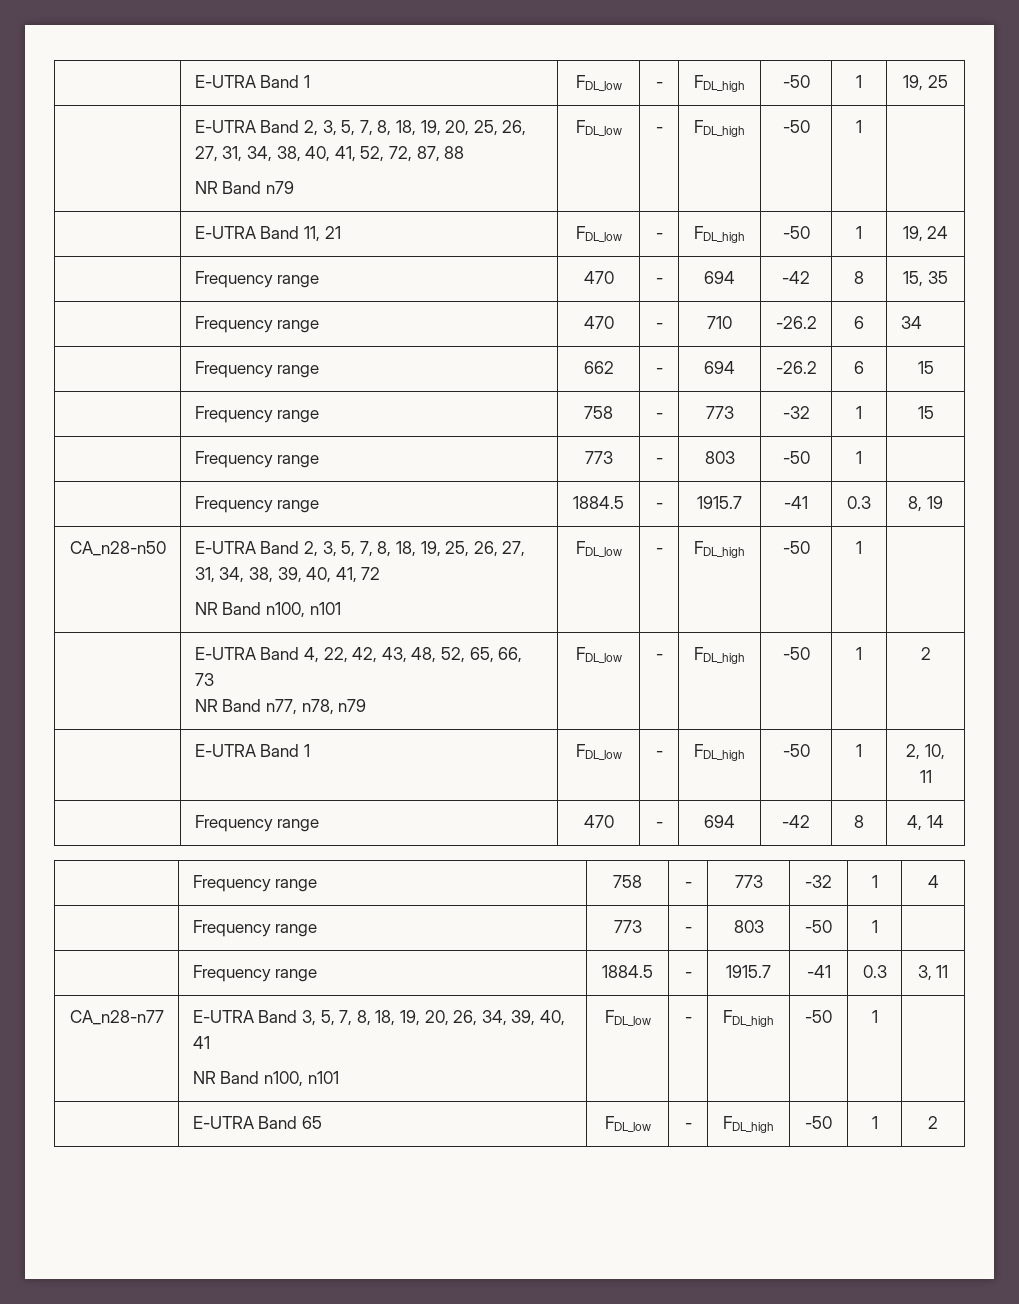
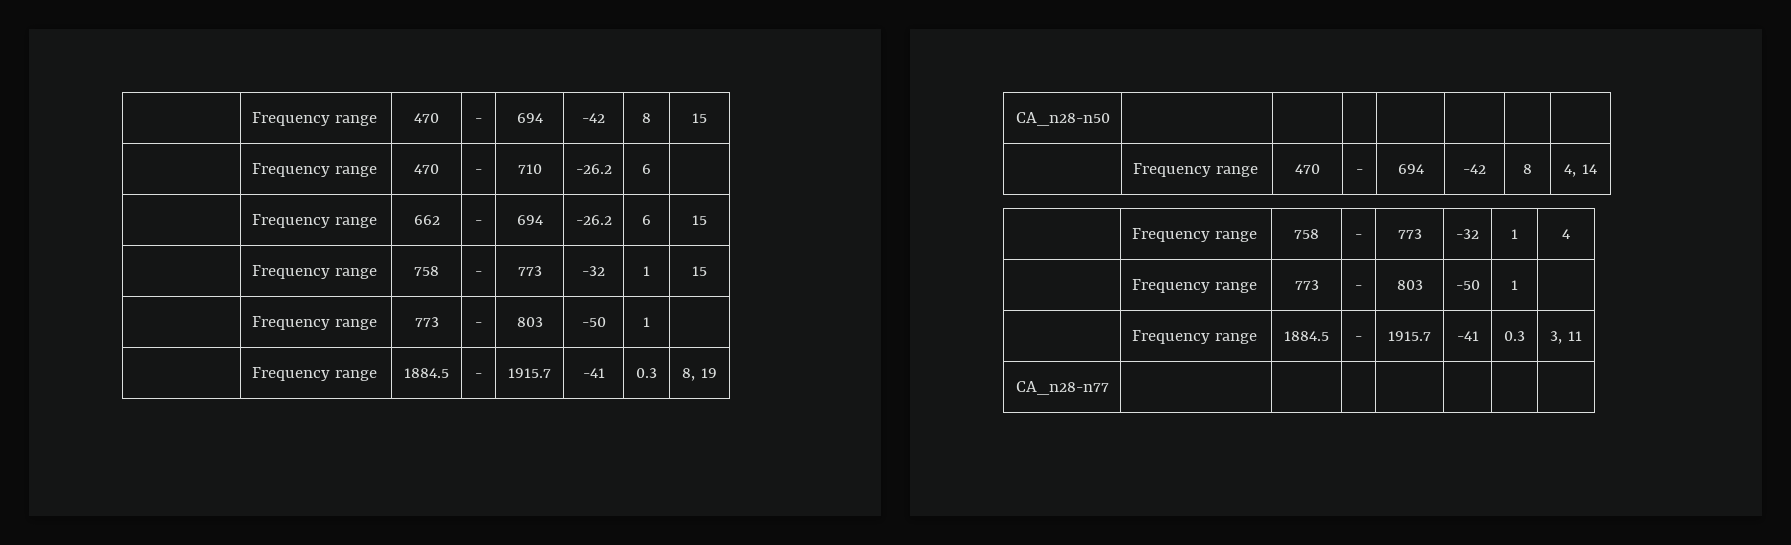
- | E-UTRA Band 1 | FDL_low | - | FDL_high | -50 | 1 | 19, 25
- | E-UTRA Band 2, 3, 5, 7, 8, 18, 19, 20, 25, 26, 27, 31, 34, 38, 40, 41, 52, 72, 87, 88
- NR Band n79 | FDL_low | - | FDL_high | -50 | 1 |
- | E-UTRA Band 11, 21 | FDL_low | - | FDL_high | -50 | 1 | 19, 24
- | Frequency range | 470 | - | 694 | -42 | 8 | 15, 35
+ | Frequency range | 470 | - | 694 | -42 | 8 | 15
- | Frequency range | 470 | - | 710 | -26.2 | 6 | 34
+ | Frequency range | 470 | - | 710 | -26.2 | 6 |
- CA_n28-n50 | E-UTRA Band 2, 3, 5, 7, 8, 18, 19, 25, 26, 27, 31, 34, 38, 39, 40, 41, 72
- NR Band n100, n101 | FDL_low | - | FDL_high | -50 | 1 |
- | E-UTRA Band 4, 22, 42, 43, 48, 52, 65, 66, 73
- NR Band n77, n78, n79 | FDL_low | - | FDL_high | -50 | 1 | 2
- | E-UTRA Band 1 | FDL_low | - | FDL_high | -50 | 1 | 2, 10, 11
+ CA_n28-n50 | | | | | | |
- CA_n28-n77 | E-UTRA Band 3, 5, 7, 8, 18, 19, 20, 26, 34, 39, 40, 41
- NR Band n100, n101 | FDL_low | - | FDL_high | -50 | 1 |
- | E-UTRA Band 65 | FDL_low | - | FDL_high | -50 | 1 | 2
+ CA_n28-n77 | | | | | | |

